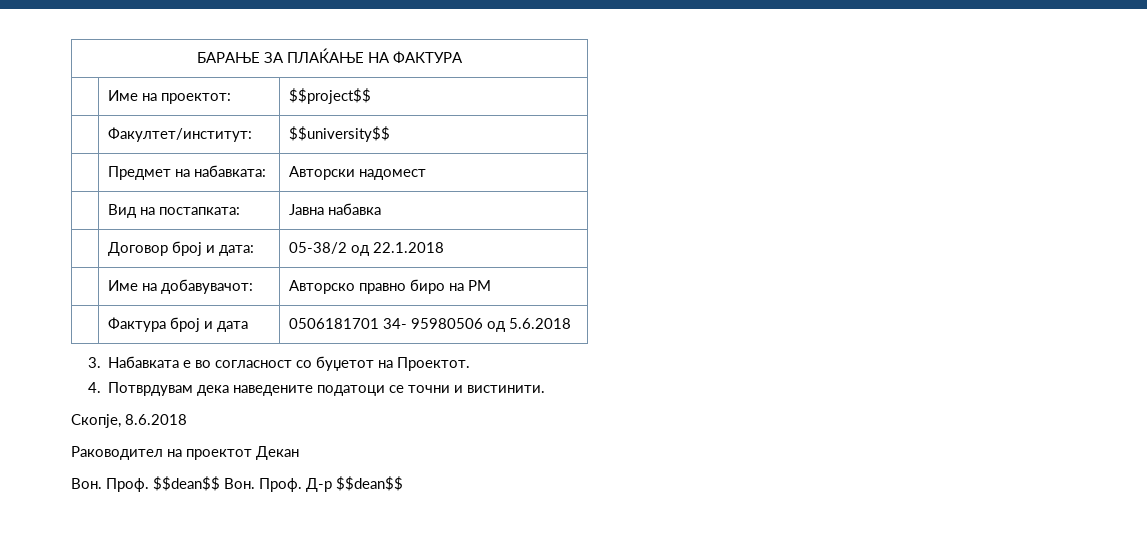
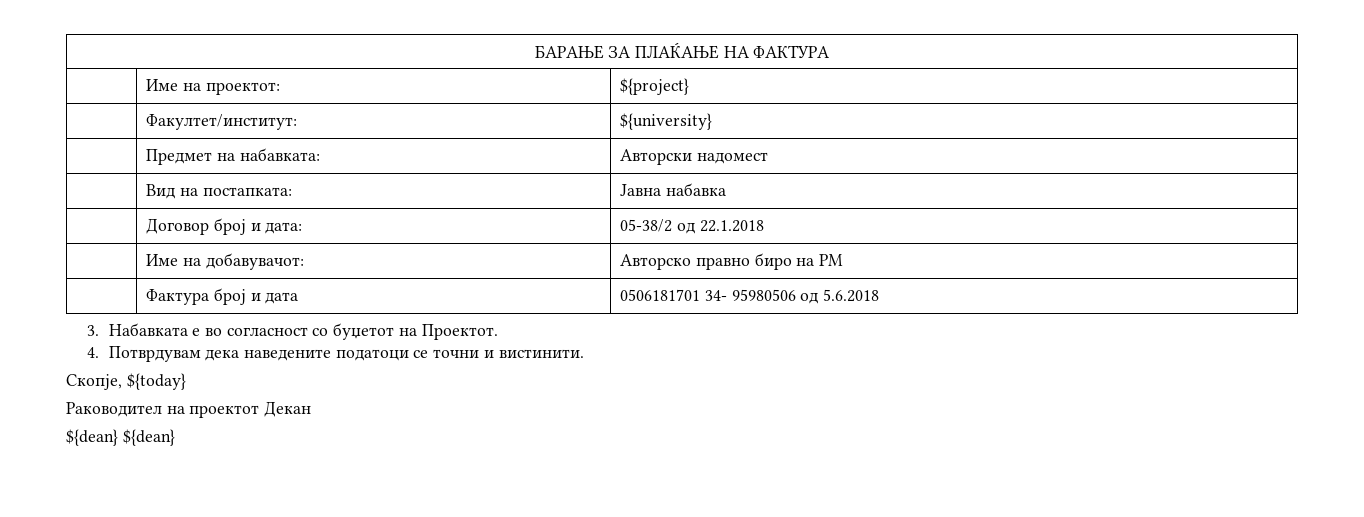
- | Име на проектот: | $$project$$
+ | Име на проектот: | ${project}
- | Факултет/институт: | $$university$$
+ | Факултет/институт: | ${university}
- Скопје, 8.6.2018
+ Скопје, ${today}
- Вон. Проф. $$dean$$ Вон. Проф. Д-р $$dean$$
+ ${dean} ${dean}

